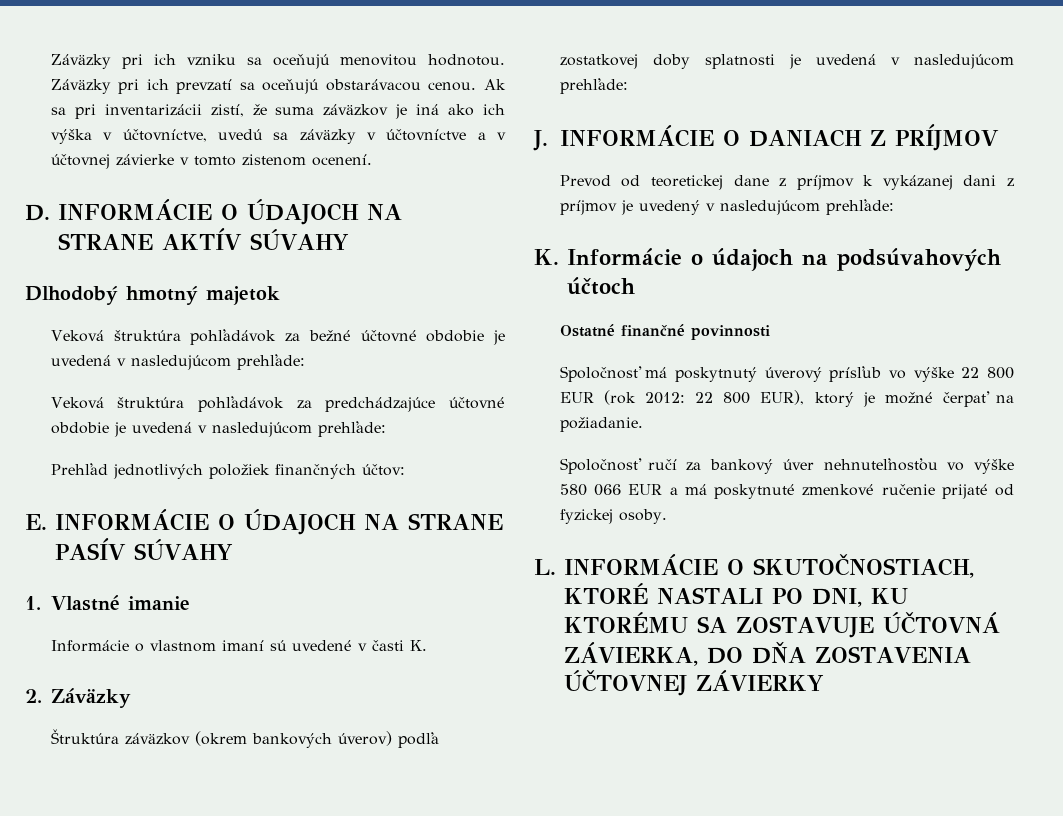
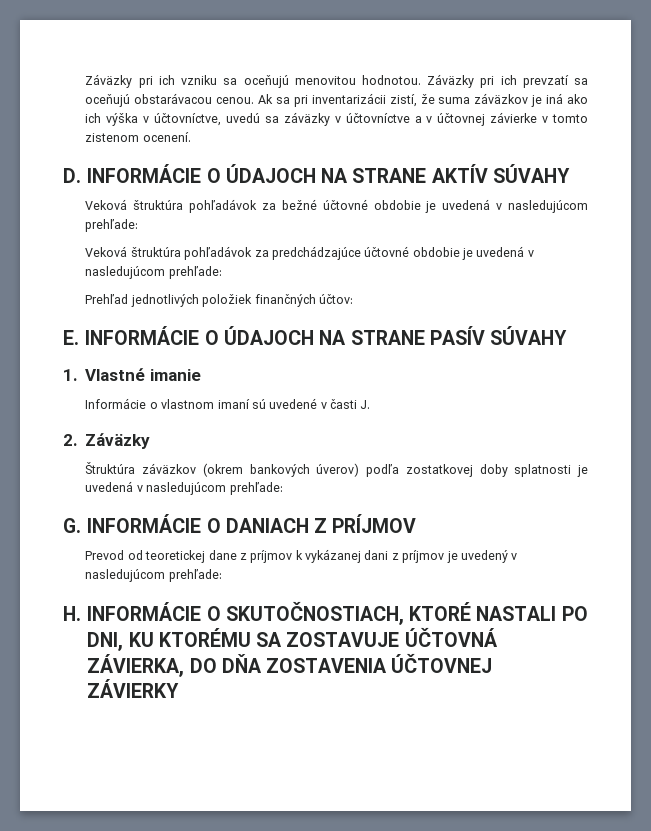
- Dlhodobý hmotný majetok
- Informácie o vlastnom imaní sú uvedené v časti K.
+ Informácie o vlastnom imaní sú uvedené v časti J.
- J. INFORMÁCIE O DANIACH Z PRÍJMOV
+ G. INFORMÁCIE O DANIACH Z PRÍJMOV
- K. Informácie o údajoch na podsúvahových účtoch
- Ostatné finančné povinnosti
- Spoločnosť má poskytnutý úverový prísľub vo výške 22 800 EUR (rok 2012: 22 800 EUR), ktorý je možné čerpať na požiadanie.
- Spoločnosť ručí za bankový úver nehnuteľnosťou vo výške 580 066 EUR a má poskytnuté zmenkové ručenie prijaté od fyzickej osoby.
- L. INFORMÁCIE O SKUTOČNOSTIACH, KTORÉ NASTALI PO DNI, KU KTORÉMU SA ZOSTAVUJE ÚČTOVNÁ ZÁVIERKA, DO DŇA ZOSTAVENIA ÚČTOVNEJ ZÁVIERKY
+ H. INFORMÁCIE O SKUTOČNOSTIACH, KTORÉ NASTALI PO DNI, KU KTORÉMU SA ZOSTAVUJE ÚČTOVNÁ ZÁVIERKA, DO DŇA ZOSTAVENIA ÚČTOVNEJ ZÁVIERKY

